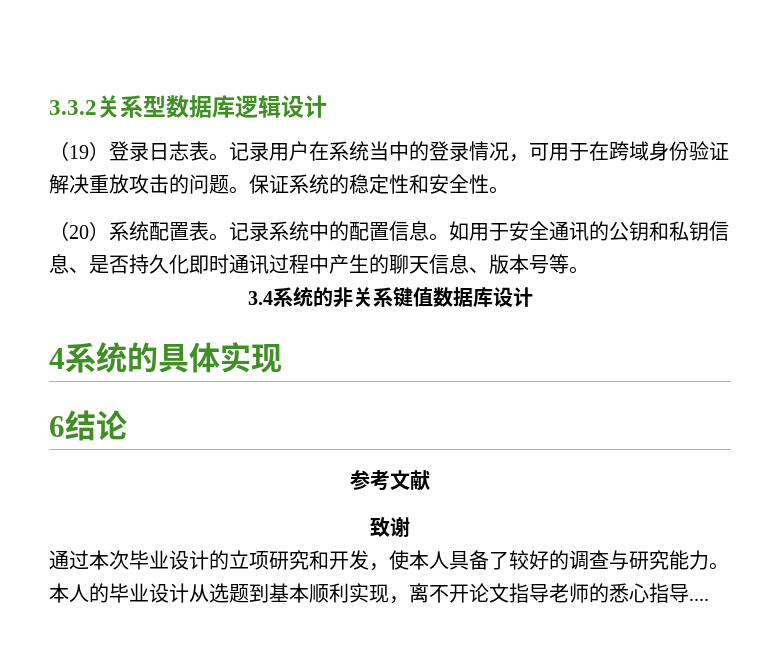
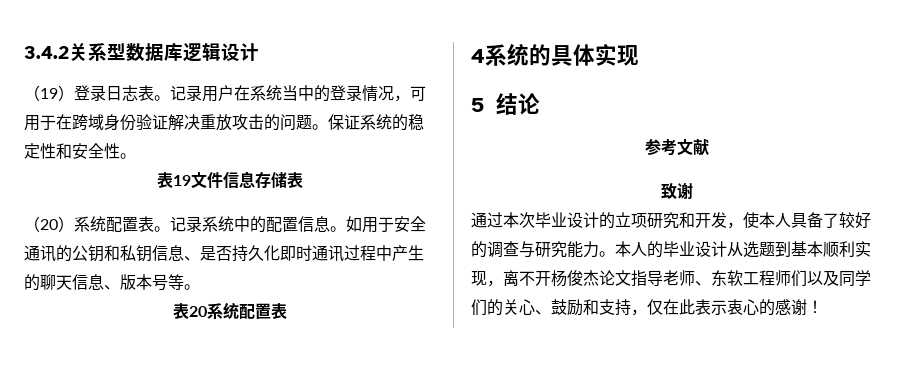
- 3.3.2关系型数据库逻辑设计
+ 3.4.2关系型数据库逻辑设计
+ 表19文件信息存储表
- 3.4系统的非关系键值数据库设计
+ 表20系统配置表
- 6结论
+ 5结论
- 本人的毕业设计从选题到基本顺利实现，离不开论文指导老师的悉心指导....
+ 本人的毕业设计从选题到基本顺利实现，离不开杨俊杰论文指导老师、东软工程师们以及同学们的关心、鼓励和支持，仅在此表示衷心的感谢！

